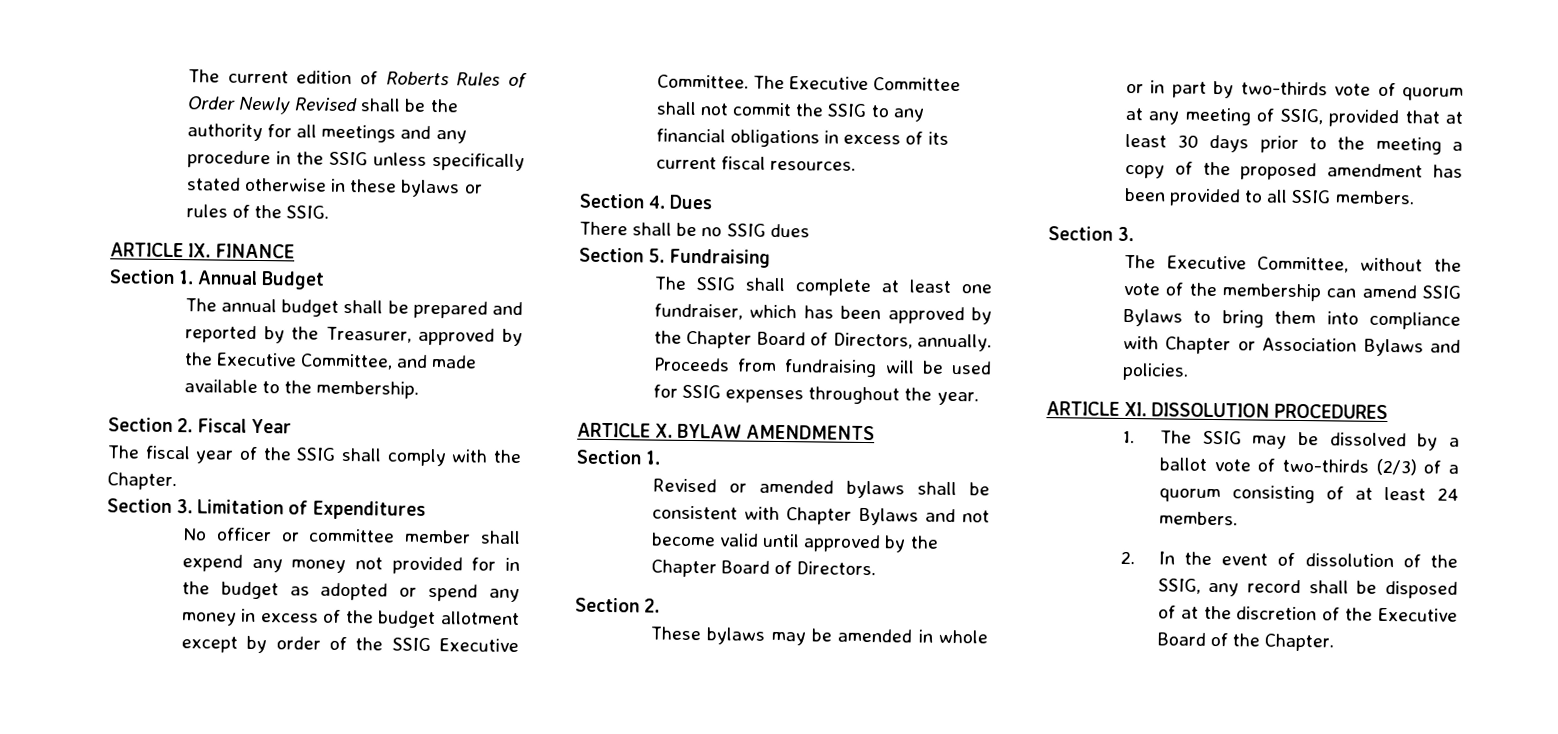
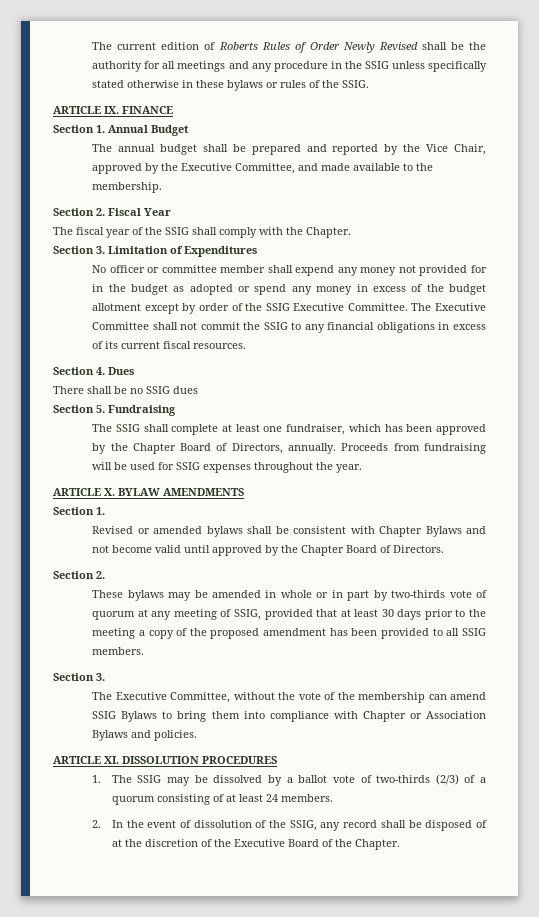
- The annual budget shall be prepared and reported by the Treasurer, approved by the Executive Committee, and made available to the membership.
+ The annual budget shall be prepared and reported by the Vice Chair, approved by the Executive Committee, and made available to the membership.

